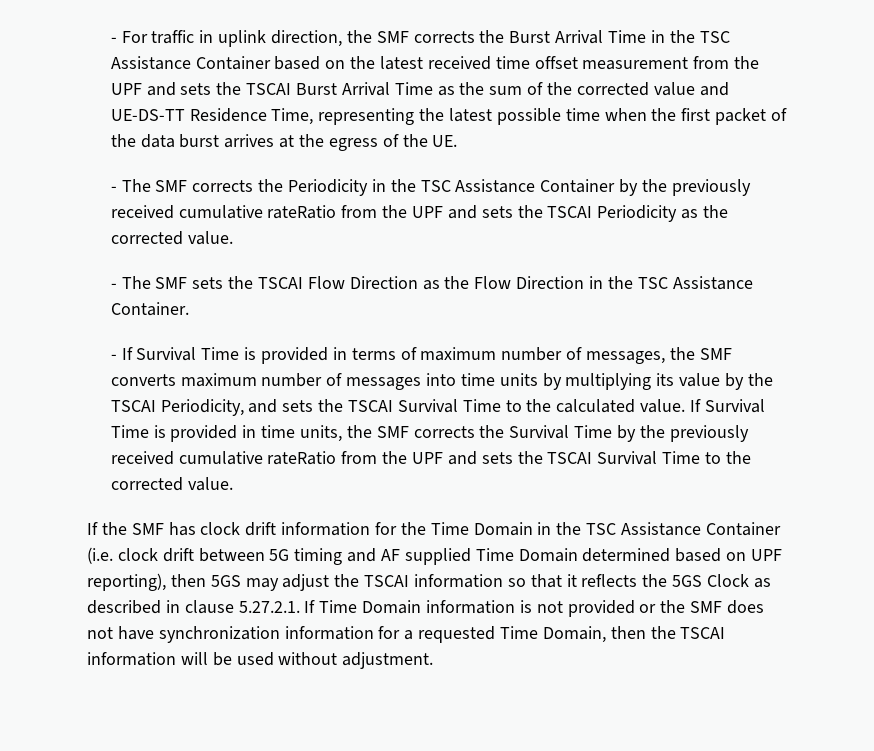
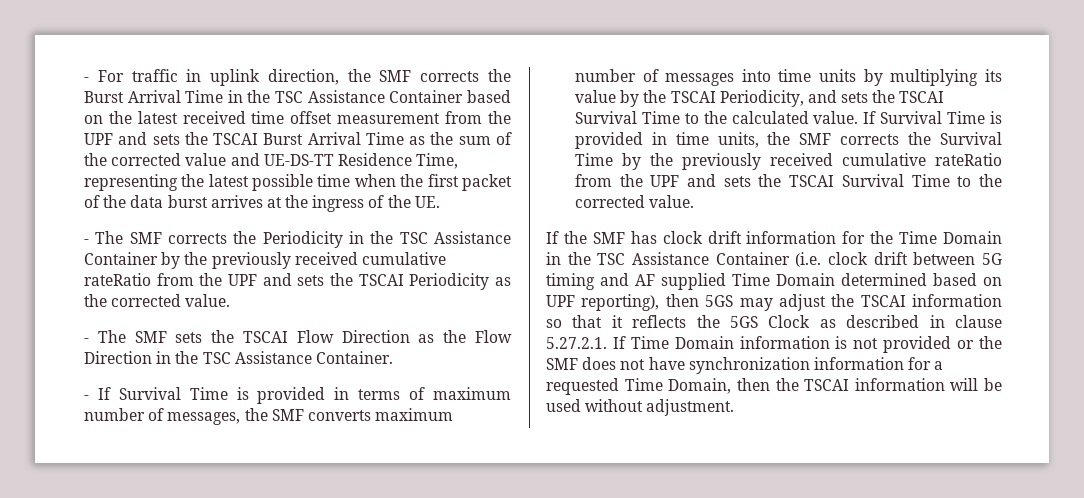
- - For traffic in uplink direction, the SMF corrects the Burst Arrival Time in the TSC Assistance Container based on the latest received time offset measurement from the UPF and sets the TSCAI Burst Arrival Time as the sum of the corrected value and UE-DS-TT Residence Time, representing the latest possible time when the first packet of the data burst arrives at the egress of the UE.
+ - For traffic in uplink direction, the SMF corrects the Burst Arrival Time in the TSC Assistance Container based on the latest received time offset measurement from the UPF and sets the TSCAI Burst Arrival Time as the sum of the corrected value and UE-DS-TT Residence Time, representing the latest possible time when the first packet of the data burst arrives at the ingress of the UE.

